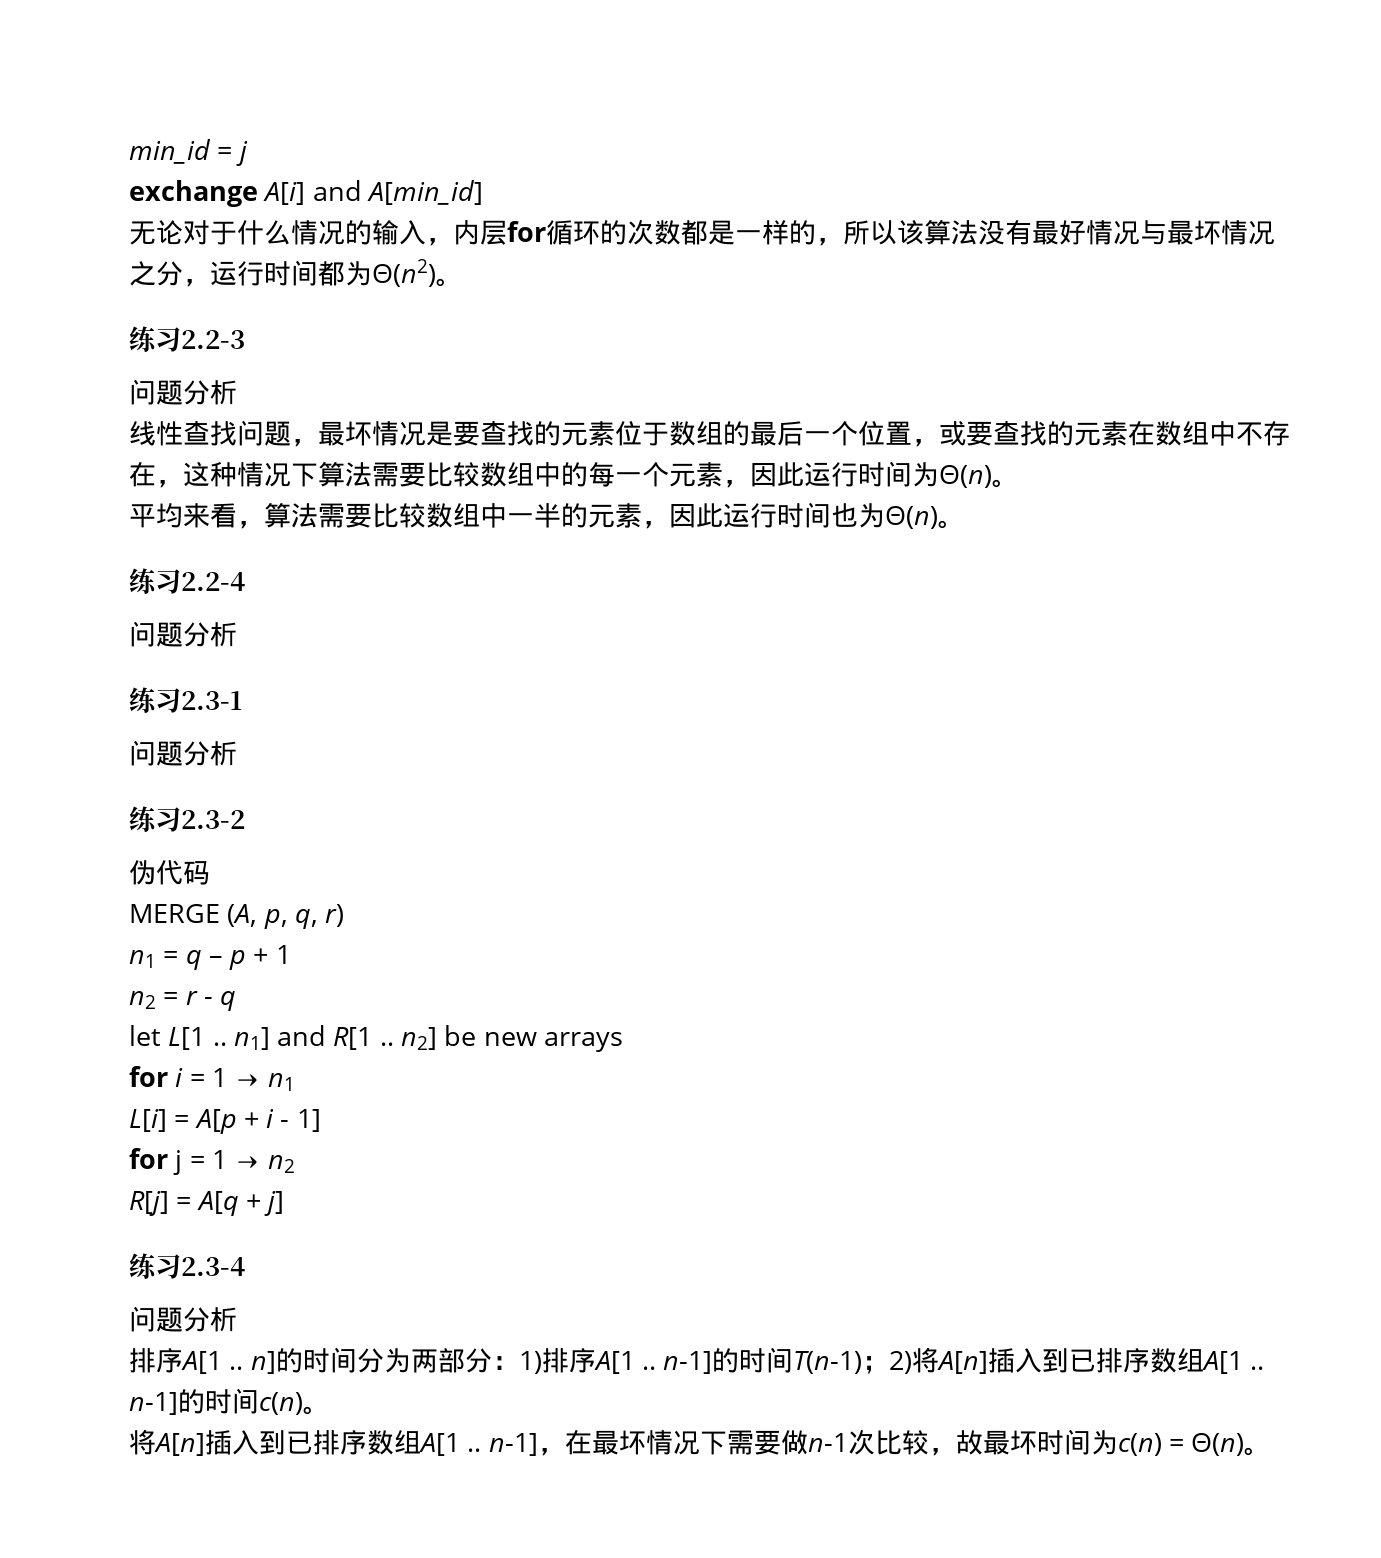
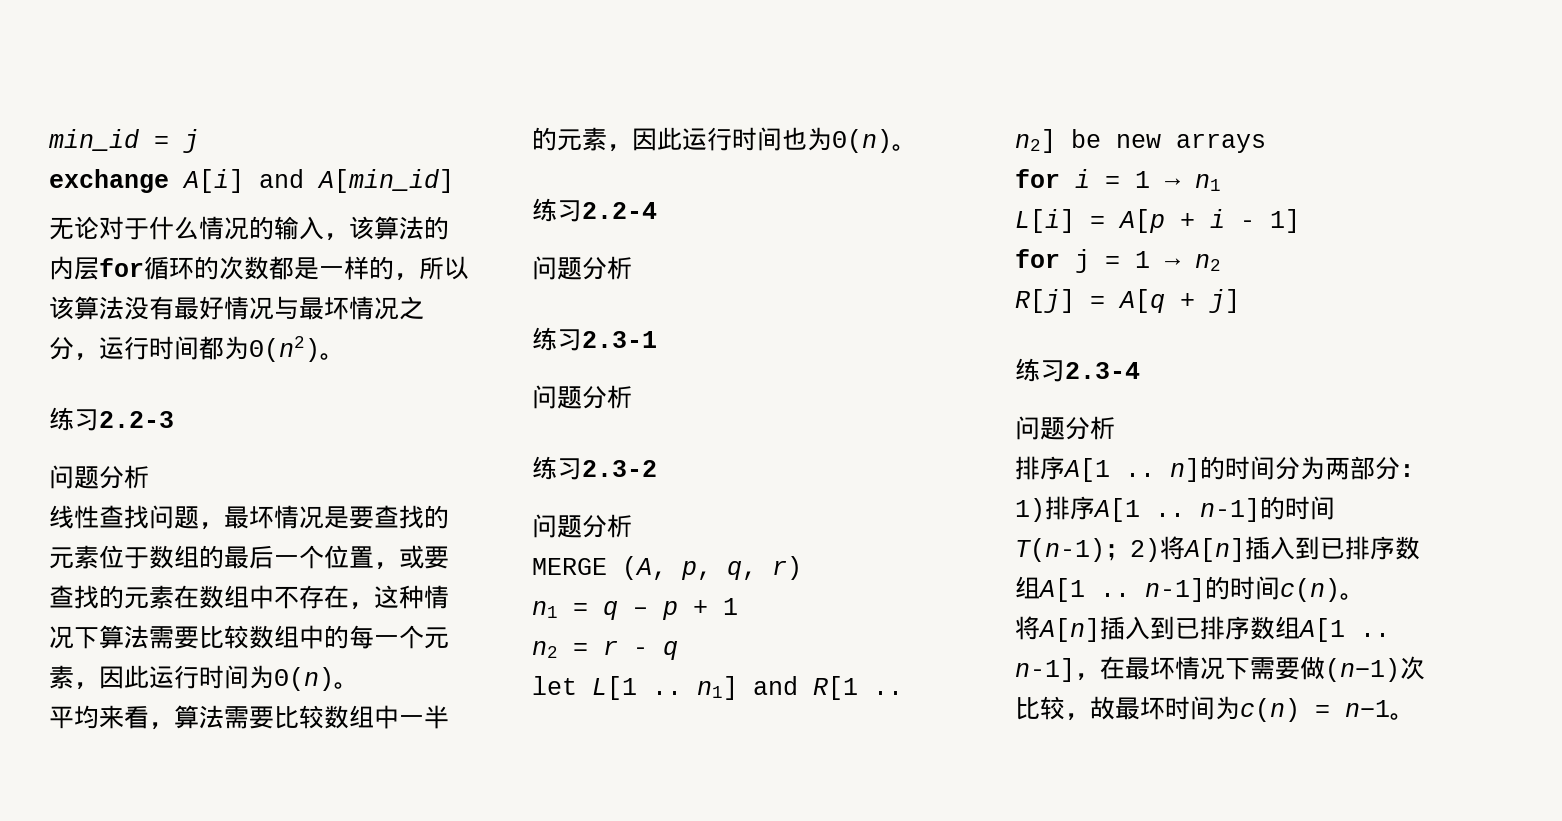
- 无论对于什么情况的输入，内层for循环的次数都是一样的，所以该算法没有最好情况与最坏情况之分，运行时间都为Θ(n2)。
+ 无论对于什么情况的输入，该算法的内层for循环的次数都是一样的，所以该算法没有最好情况与最坏情况之分，运行时间都为Θ(n2)。
  练习2.3-2
- 伪代码
+ 问题分析
- 将A[n]插入到已排序数组A[1 .. n-1]，在最坏情况下需要做n-1次比较，故最坏时间为c(n) = Θ(n)。
+ 将A[n]插入到已排序数组A[1 .. n-1]，在最坏情况下需要做(n−1)次比较，故最坏时间为c(n) = n−1。

